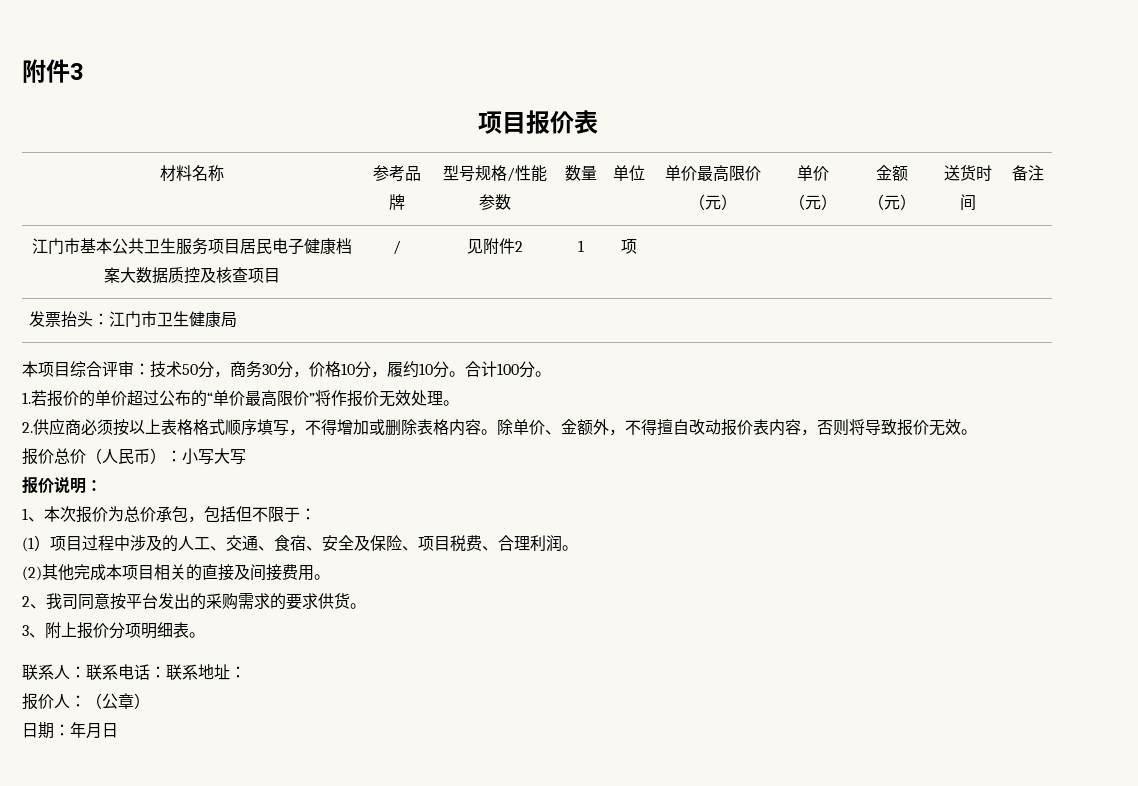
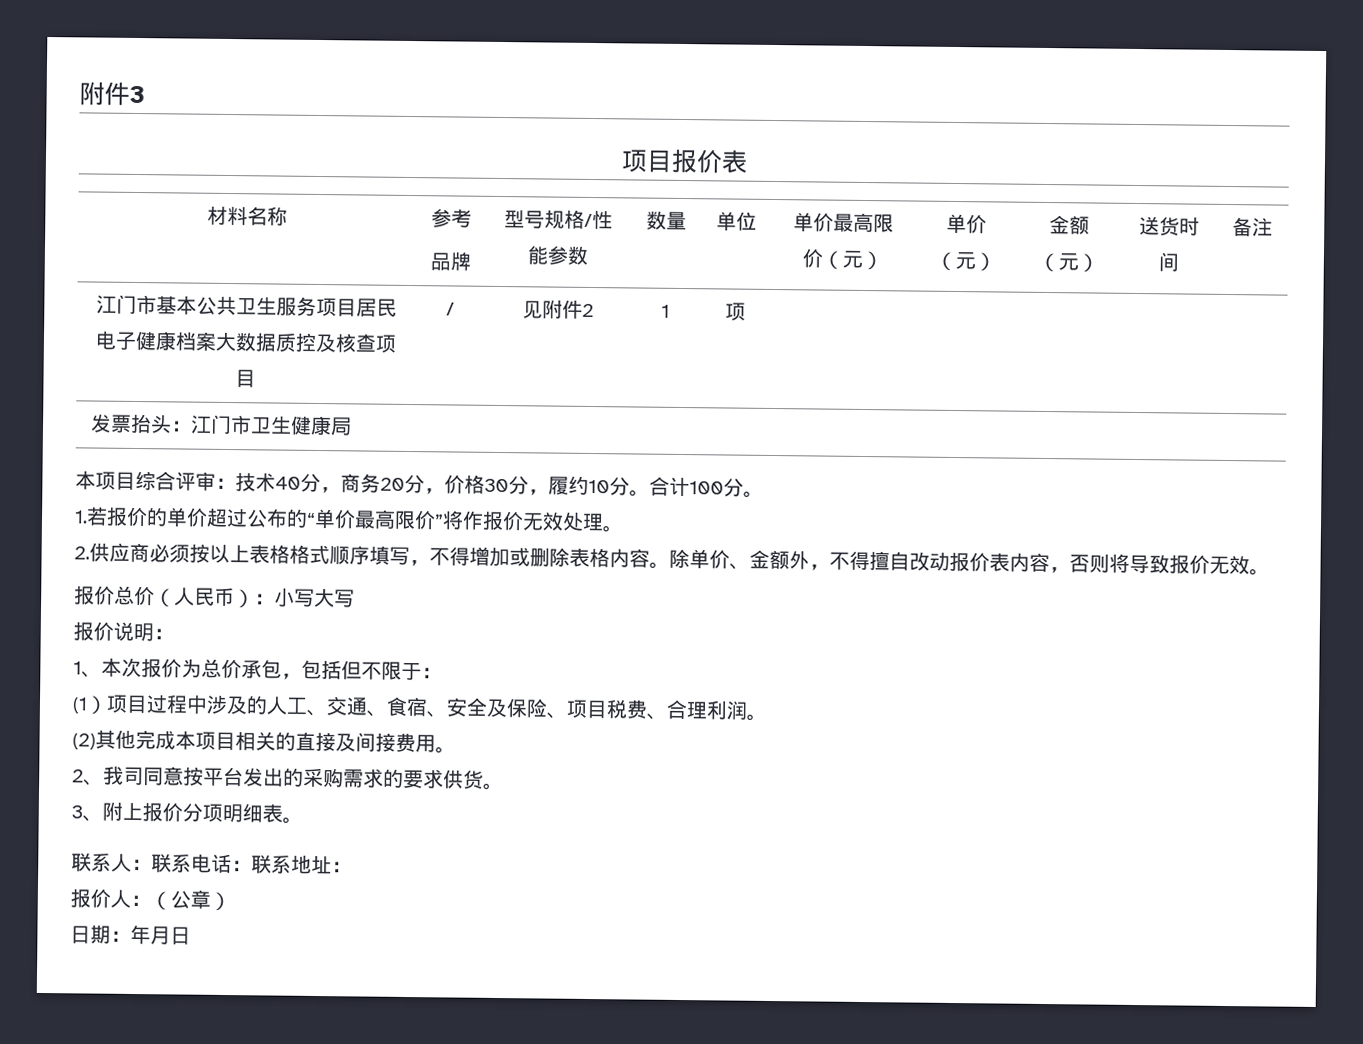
- 材料名称 | 参考品牌 | 型号规格/性能参数 | 数量 | 单位 | 单价最高限价（元） | 单价（元） | 金额（元） | 送货时间 | 备注
+ 材料名称 | 参考
+ 品牌 | 型号规格/性能参数 | 数量 | 单位 | 单价最高限价（元） | 单价（元） | 金额（元） | 送货时间 | 备注
- 本项目综合评审：技术50分，商务30分，价格10分，履约10分。
+ 本项目综合评审：技术40分，商务20分，价格30分，履约10分。

